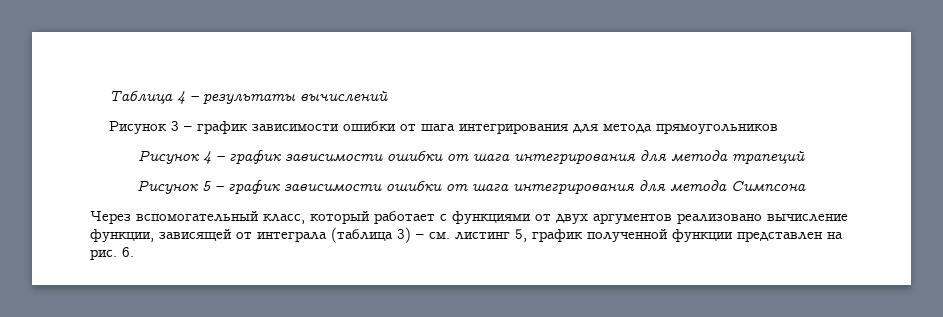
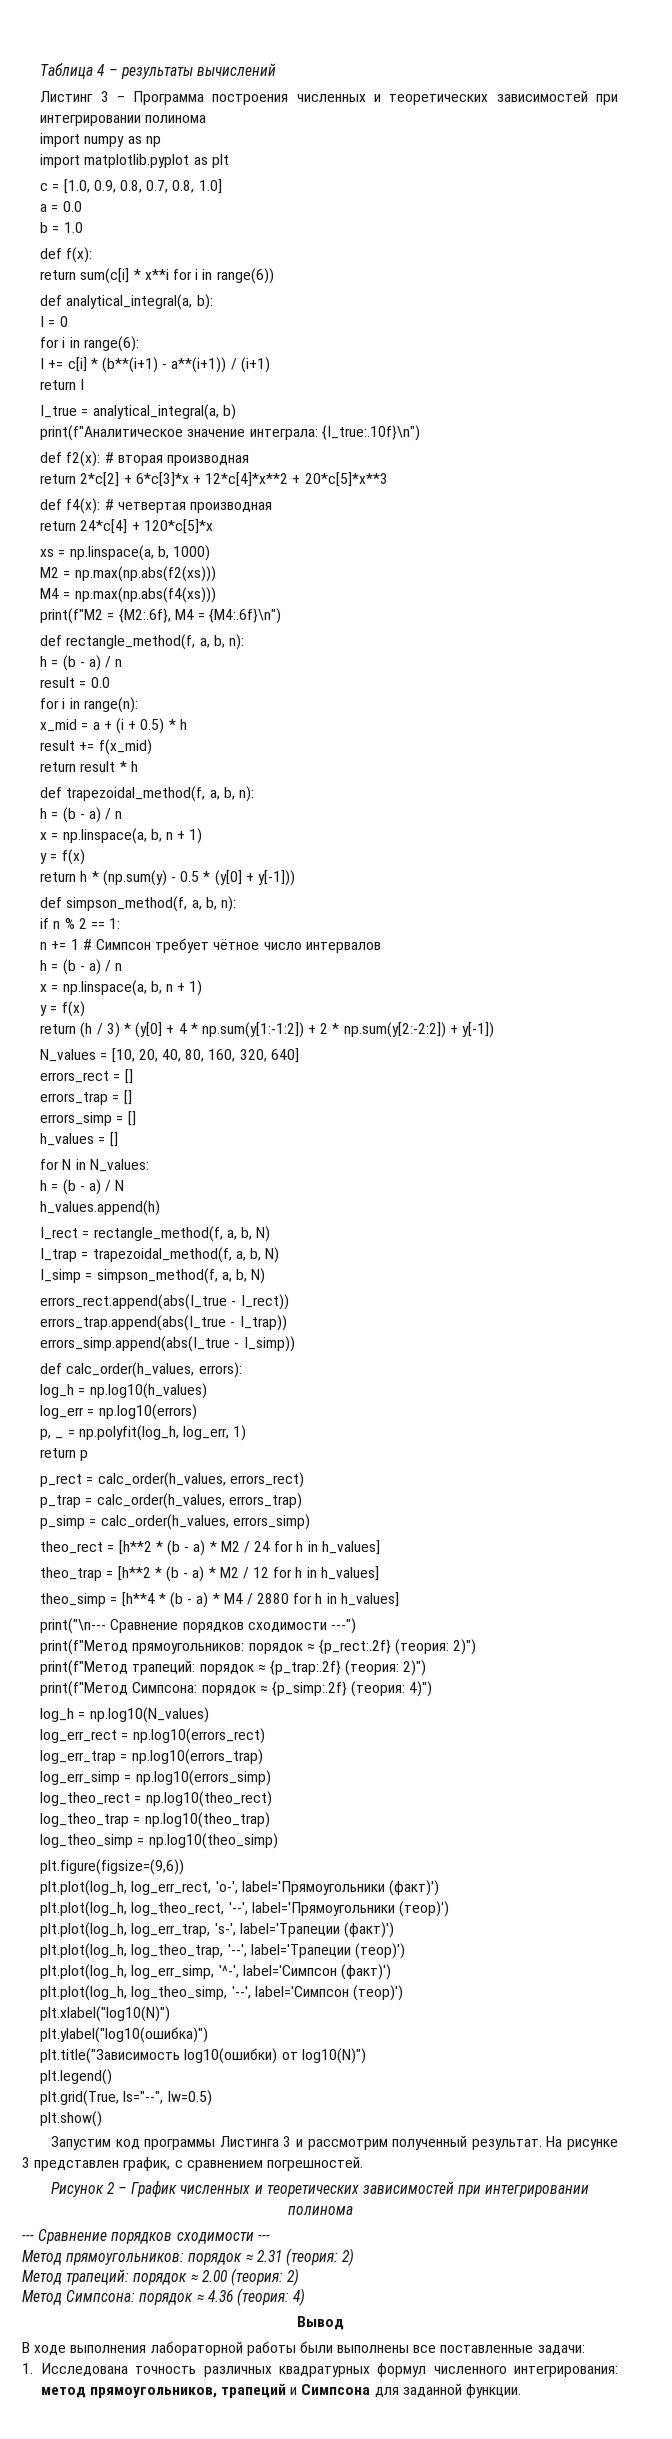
- Рисунок 3 – график зависимости ошибки от шага интегрирования для метода прямоугольников
- Рисунок 4 – график зависимости ошибки от шага интегрирования для метода трапеций
- Рисунок 5 – график зависимости ошибки от шага интегрирования для метода Симпсона
- Через вспомогательный класс, который работает с функциями от двух аргументов реализовано вычисление функции, зависящей от интеграла (таблица 3) – см. листинг 5, график полученной функции представлен на рис. 6.
+ Листинг 3 – Программа построения численных и теоретических зависимостей при интегрировании полинома
+ import numpy as np
+ import matplotlib.pyplot as plt
+ c = [1.0, 0.9, 0.8, 0.7, 0.8, 1.0]
+ a = 0.0
+ b = 1.0
+ def f(x):
+ return sum(c[i] * x**i for i in range(6))
+ def analytical_integral(a, b):
+ I = 0
+ for i in range(6):
+ I += c[i] * (b**(i+1) - a**(i+1)) / (i+1)
+ return I
+ I_true = analytical_integral(a, b)
+ print(f"Аналитическое значение интеграла: {I_true:.10f}\n")
+ def f2(x): # вторая производная
+ return 2*c[2] + 6*c[3]*x + 12*c[4]*x**2 + 20*c[5]*x**3
+ def f4(x): # четвертая производная
+ return 24*c[4] + 120*c[5]*x
+ xs = np.linspace(a, b, 1000)
+ M2 = np.max(np.abs(f2(xs)))
+ M4 = np.max(np.abs(f4(xs)))
+ print(f"M2 = {M2:.6f}, M4 = {M4:.6f}\n")
+ def rectangle_method(f, a, b, n):
+ h = (b - a) / n
+ result = 0.0
+ for i in range(n):
+ x_mid = a + (i + 0.5) * h
+ result += f(x_mid)
+ return result * h
+ def trapezoidal_method(f, a, b, n):
+ h = (b - a) / n
+ x = np.linspace(a, b, n + 1)
+ y = f(x)
+ return h * (np.sum(y) - 0.5 * (y[0] + y[-1]))
+ def simpson_method(f, a, b, n):
+ if n % 2 == 1:
+ n += 1 # Симпсон требует чётное число интервалов
+ h = (b - a) / n
+ x = np.linspace(a, b, n + 1)
+ y = f(x)
+ return (h / 3) * (y[0] + 4 * np.sum(y[1:-1:2]) + 2 * np.sum(y[2:-2:2]) + y[-1])
+ N_values = [10, 20, 40, 80, 160, 320, 640]
+ errors_rect = []
+ errors_trap = []
+ errors_simp = []
+ h_values = []
+ for N in N_values:
+ h = (b - a) / N
+ h_values.append(h)
+ I_rect = rectangle_method(f, a, b, N)
+ I_trap = trapezoidal_method(f, a, b, N)
+ I_simp = simpson_method(f, a, b, N)
+ errors_rect.append(abs(I_true - I_rect))
+ errors_trap.append(abs(I_true - I_trap))
+ errors_simp.append(abs(I_true - I_simp))
+ def calc_order(h_values, errors):
+ log_h = np.log10(h_values)
+ log_err = np.log10(errors)
+ p, _ = np.polyfit(log_h, log_err, 1)
+ return p
+ p_rect = calc_order(h_values, errors_rect)
+ p_trap = calc_order(h_values, errors_trap)
+ p_simp = calc_order(h_values, errors_simp)
+ theo_rect = [h**2 * (b - a) * M2 / 24 for h in h_values]
+ theo_trap = [h**2 * (b - a) * M2 / 12 for h in h_values]
+ theo_simp = [h**4 * (b - a) * M4 / 2880 for h in h_values]
+ print("\n--- Сравнение порядков сходимости ---")
+ print(f"Метод прямоугольников: порядок ≈ {p_rect:.2f} (теория: 2)")
+ print(f"Метод трапеций: порядок ≈ {p_trap:.2f} (теория: 2)")
+ print(f"Метод Симпсона: порядок ≈ {p_simp:.2f} (теория: 4)")
+ log_h = np.log10(N_values)
+ log_err_rect = np.log10(errors_rect)
+ log_err_trap = np.log10(errors_trap)
+ log_err_simp = np.log10(errors_simp)
+ log_theo_rect = np.log10(theo_rect)
+ log_theo_trap = np.log10(theo_trap)
+ log_theo_simp = np.log10(theo_simp)
+ plt.figure(figsize=(9,6))
+ plt.plot(log_h, log_err_rect, 'o-', label='Прямоугольники (факт)')
+ plt.plot(log_h, log_theo_rect, '--', label='Прямоугольники (теор)')
+ plt.plot(log_h, log_err_trap, 's-', label='Трапеции (факт)')
+ plt.plot(log_h, log_theo_trap, '--', label='Трапеции (теор)')
+ plt.plot(log_h, log_err_simp, '^-', label='Симпсон (факт)')
+ plt.plot(log_h, log_theo_simp, '--', label='Симпсон (теор)')
+ plt.xlabel("log10(N)")
+ plt.ylabel("log10(ошибка)")
+ plt.title("Зависимость log10(ошибки) от log10(N)")
+ plt.legend()
+ plt.grid(True, ls="--", lw=0.5)
+ plt.show()
+ Запустим код программы Листинга 3 и рассмотрим полученный результат. На рисунке 3 представлен график, с сравнением погрешностей.
+ Рисунок 2 – График численных и теоретических зависимостей при интегрировании полинома
+ --- Сравнение порядков сходимости ---
+ Метод прямоугольников: порядок ≈ 2.31 (теория: 2)
+ Метод трапеций: порядок ≈ 2.00 (теория: 2)
+ Метод Симпсона: порядок ≈ 4.36 (теория: 4)
+ Вывод
+ В ходе выполнения лабораторной работы были выполнены все поставленные задачи:
+ 1. Исследована точность различных квадратурных формул численного интегрирования: метод прямоугольников, трапеций и Симпсона для заданной функции.

